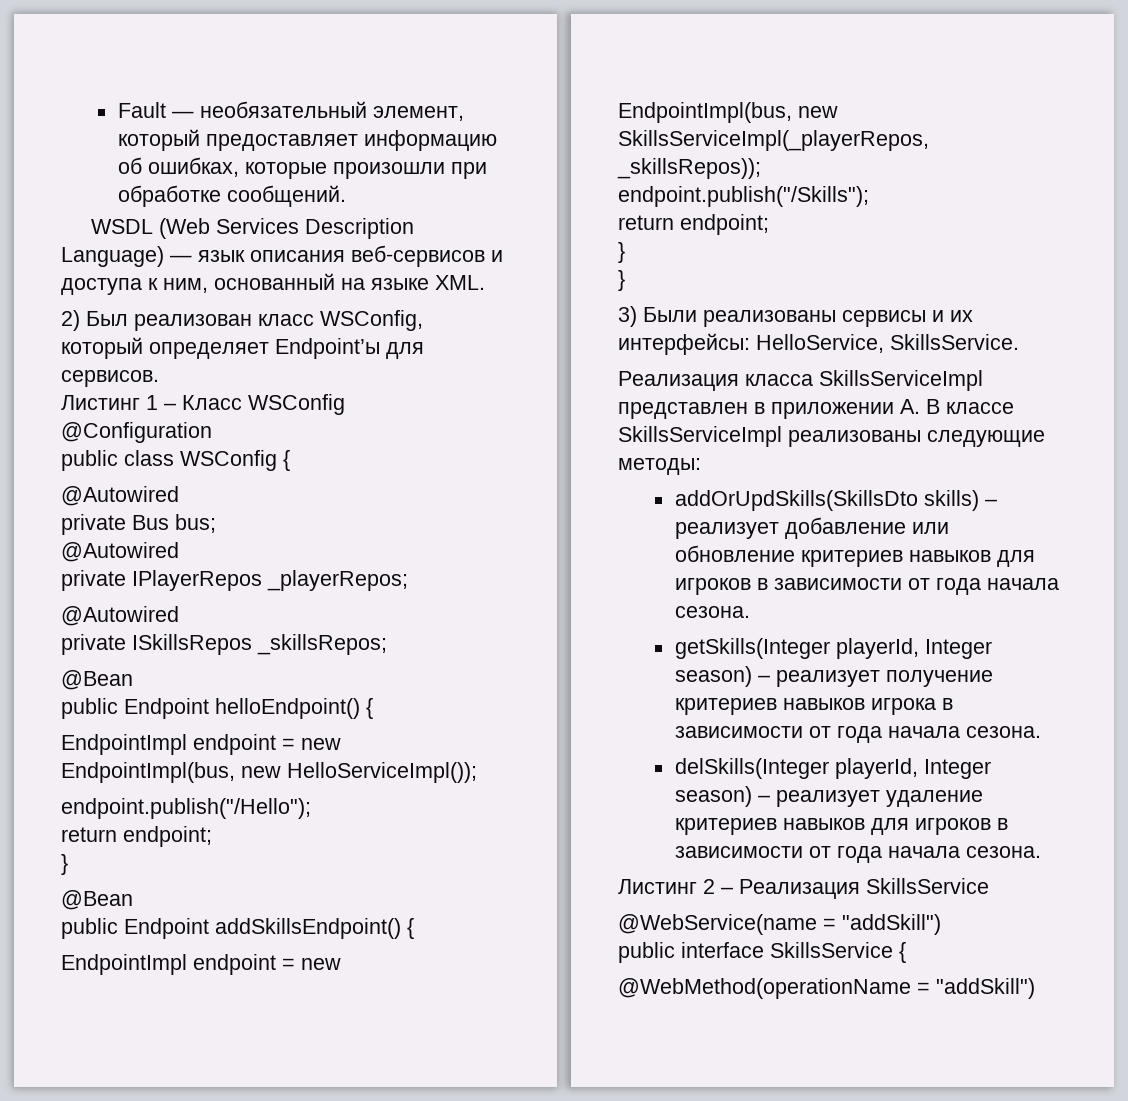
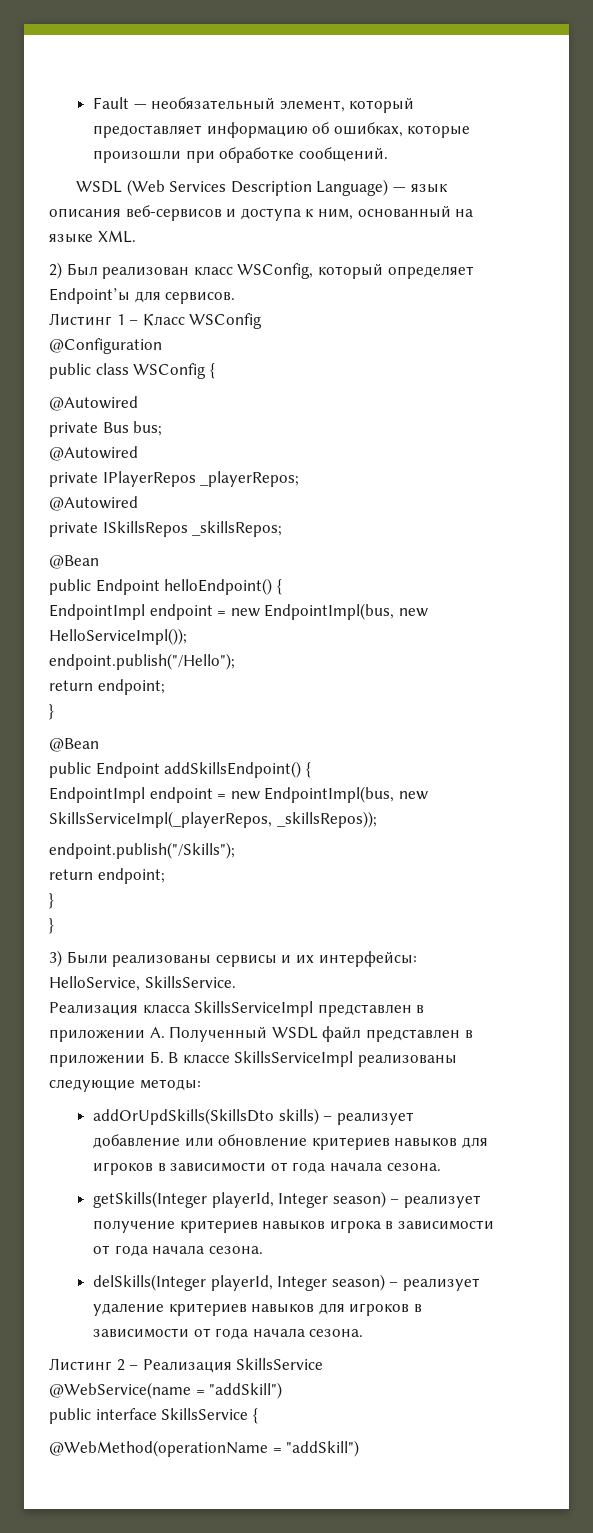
- Реализация класса SkillsServiceImpl представлен в приложении А. В классе SkillsServiceImpl реализованы следующие методы:
+ Реализация класса SkillsServiceImpl представлен в приложении А. Полученный WSDL файл представлен в приложении Б. В классе SkillsServiceImpl реализованы следующие методы:

